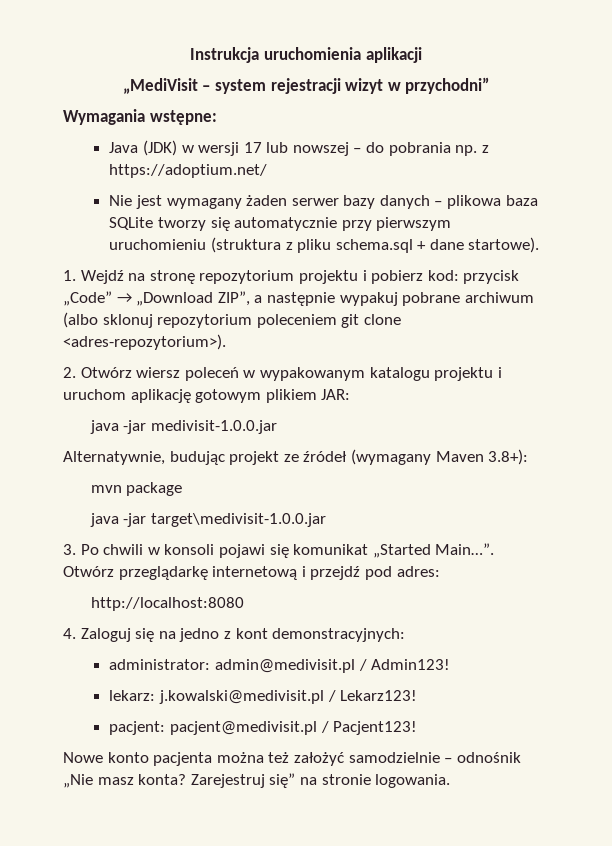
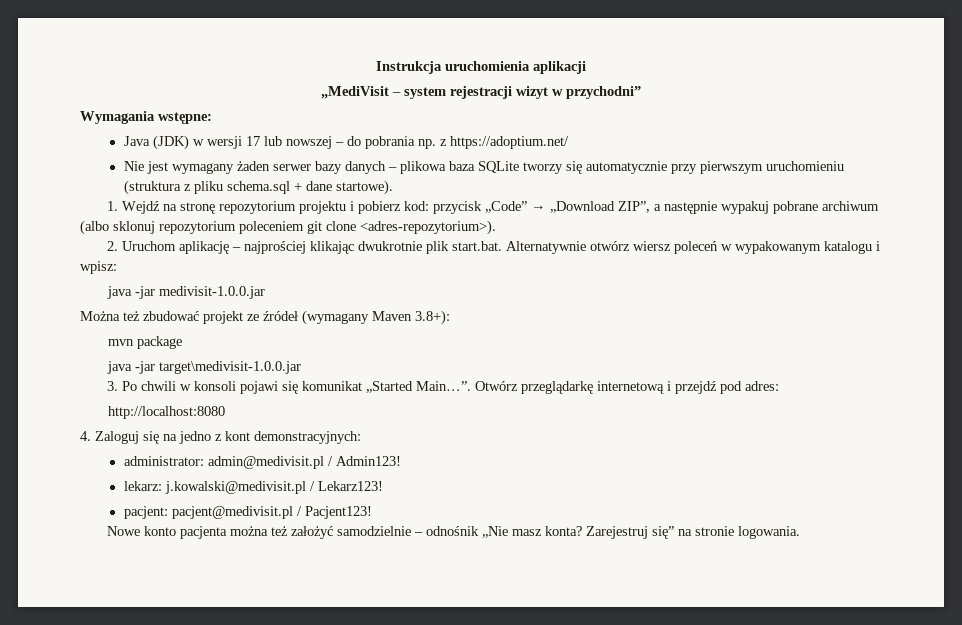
- 2. Otwórz wiersz poleceń w wypakowanym katalogu projektu i uruchom aplikację gotowym plikiem JAR:
+ 2. Uruchom aplikację – najprościej klikając dwukrotnie plik start.bat. Alternatywnie otwórz wiersz poleceń w wypakowanym katalogu i wpisz:
- Alternatywnie, budując projekt ze źródeł (wymagany Maven 3.8+):
+ Można też zbudować projekt ze źródeł (wymagany Maven 3.8+):

